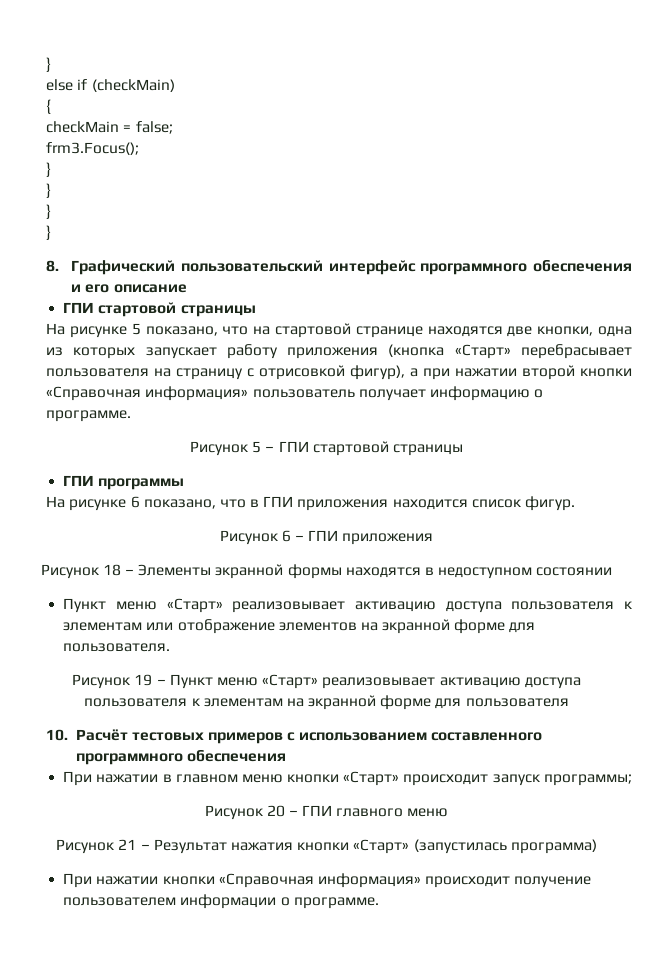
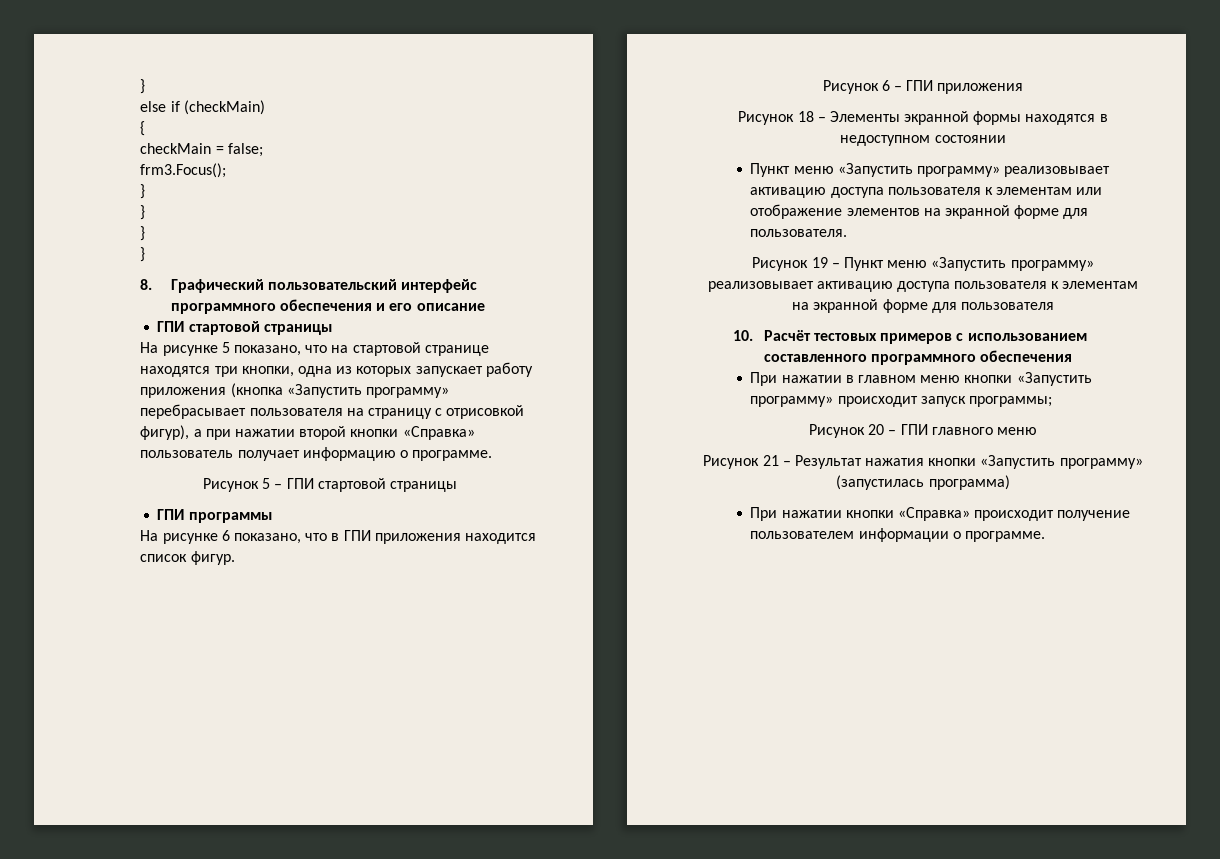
- На рисунке 5 показано, что на стартовой странице находятся две кнопки, одна из которых запускает работу приложения (кнопка «Старт» перебрасывает пользователя на страницу с отрисовкой фигур), а при нажатии второй кнопки «Справочная информация» пользователь получает информацию о программе.
+ На рисунке 5 показано, что на стартовой странице находятся три кнопки, одна из которых запускает работу приложения (кнопка «Запустить программу» перебрасывает пользователя на страницу с отрисовкой фигур), а при нажатии второй кнопки «Справка» пользователь получает информацию о программе.
- Пункт меню «Старт» реализовывает активацию доступа пользователя к элементам или отображение элементов на экранной форме для пользователя.
+ Пункт меню «Запустить программу» реализовывает активацию доступа пользователя к элементам или отображение элементов на экранной форме для пользователя.
- Рисунок 19 – Пункт меню «Старт» реализовывает активацию доступа пользователя к элементам на экранной форме для пользователя
+ Рисунок 19 – Пункт меню «Запустить программу» реализовывает активацию доступа пользователя к элементам на экранной форме для пользователя
- При нажатии в главном меню кнопки «Старт» происходит запуск программы;
+ При нажатии в главном меню кнопки «Запустить программу» происходит запуск программы;
- Рисунок 21 – Результат нажатия кнопки «Старт» (запустилась программа)
+ Рисунок 21 – Результат нажатия кнопки «Запустить программу» (запустилась программа)
- При нажатии кнопки «Справочная информация» происходит получение пользователем информации о программе.
+ При нажатии кнопки «Справка» происходит получение пользователем информации о программе.

